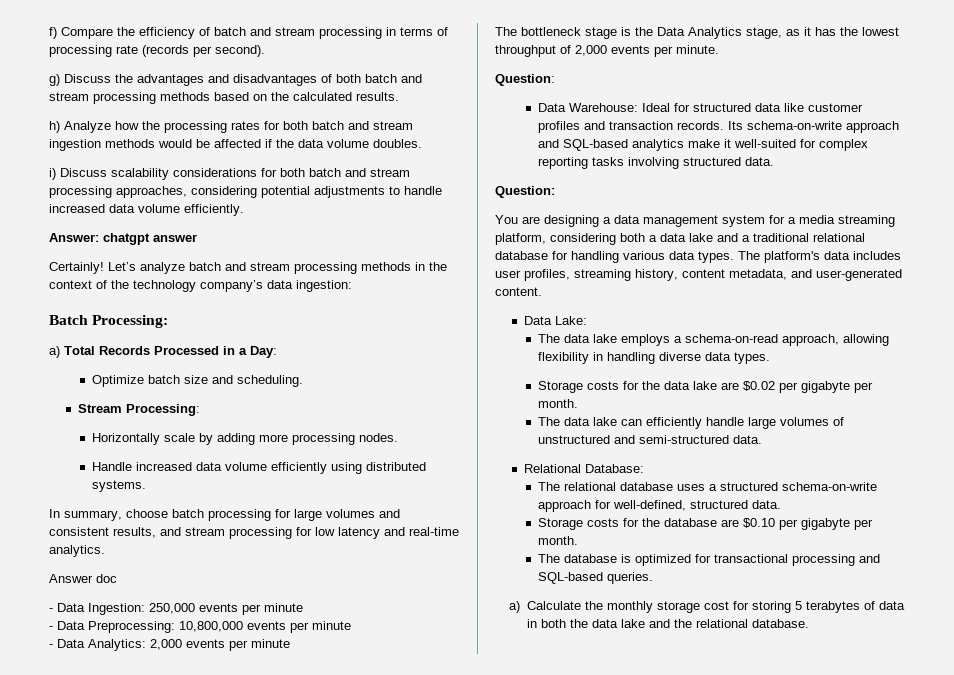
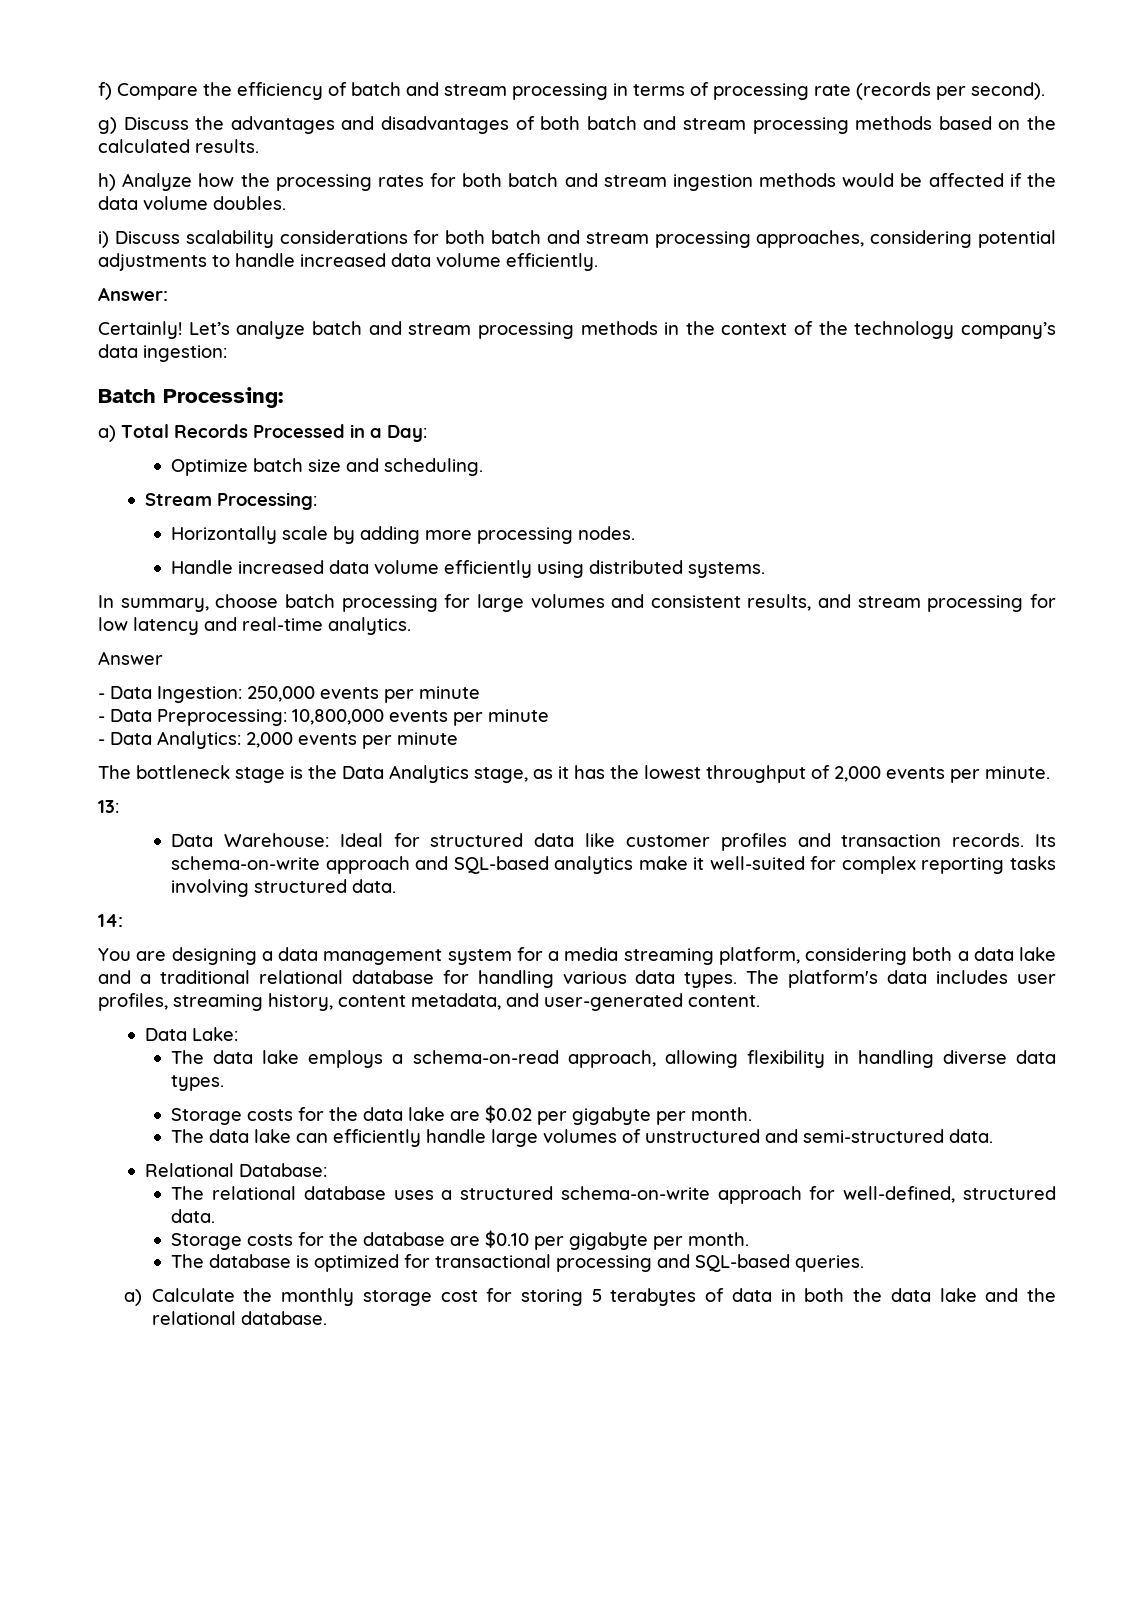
- Answer: chatgpt answer
+ Answer:
- Answer doc
+ Answer
  The bottleneck stage is the Data Analytics stage, as it has the lowest throughput of 2,000 events per minute.
- Question:
+ 13:
  Its schema-on-write approach and SQL-based analytics make it well-suited for complex reporting tasks involving structured data.
- Question:
+ 14:

